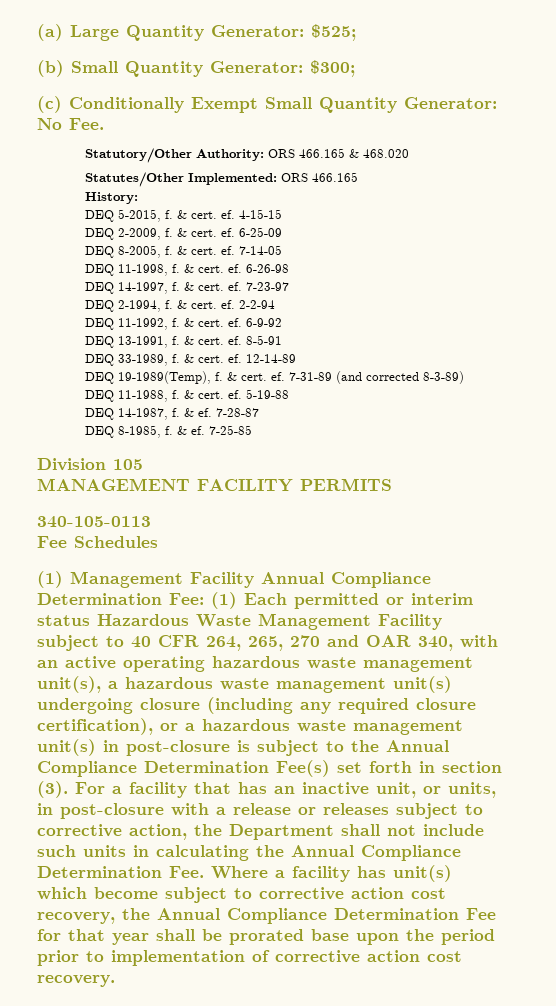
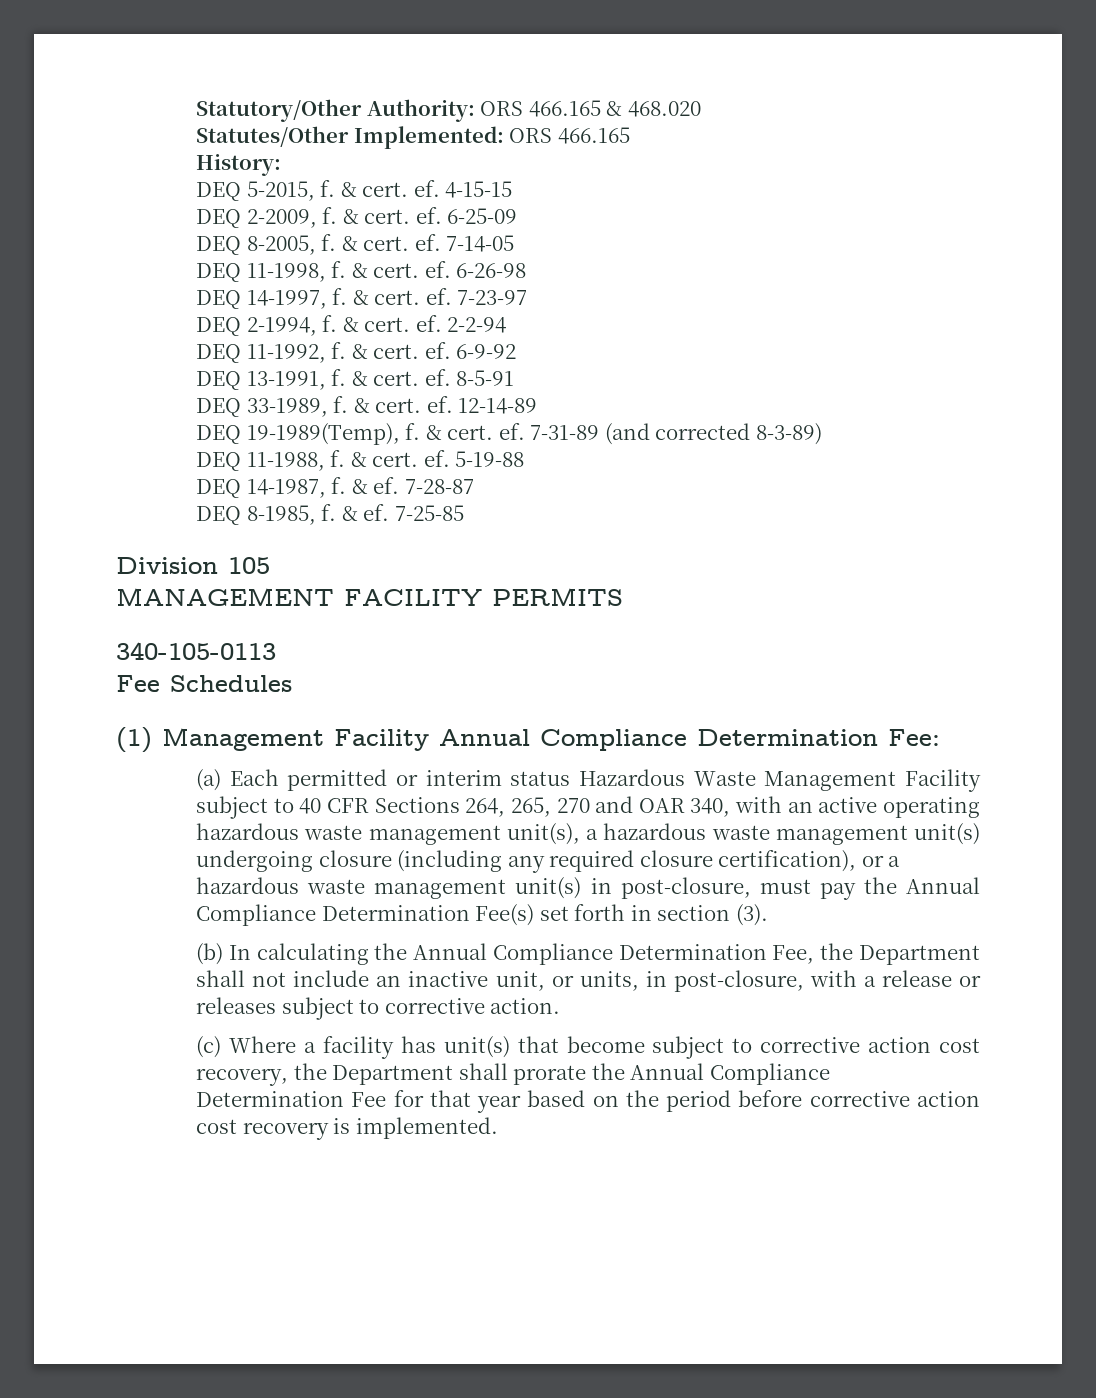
- (a) Large Quantity Generator: $525;
- (b) Small Quantity Generator: $300;
- (c) Conditionally Exempt Small Quantity Generator: No Fee.
- (1) Management Facility Annual Compliance Determination Fee: (1) Each permitted or interim status Hazardous Waste Management Facility subject to 40 CFR 264, 265, 270 and OAR 340, with an active operating hazardous waste management unit(s), a hazardous waste management unit(s) undergoing closure (including any required closure certification), or a hazardous waste management unit(s) in post-closure is subject to the Annual Compliance Determination Fee(s) set forth in section (3). For a facility that has an inactive unit, or units, in post-closure with a release or releases subject to corrective action, the Department shall not include such units in calculating the Annual Compliance Determination Fee. Where a facility has unit(s) which become subject to corrective action cost recovery, the Annual Compliance Determination Fee for that year shall be prorated base upon the period prior to implementation of corrective action cost recovery.
+ (1) Management Facility Annual Compliance Determination Fee:
+ (a) Each permitted or interim status Hazardous Waste Management Facility subject to 40 CFR Sections 264, 265, 270 and OAR 340, with an active operating hazardous waste management unit(s), a hazardous waste management unit(s) undergoing closure (including any required closure certification), or a hazardous waste management unit(s) in post-closure, must pay the Annual Compliance Determination Fee(s) set forth in section (3).
+ (b) In calculating the Annual Compliance Determination Fee, the Department shall not include an inactive unit, or units, in post-closure, with a release or releases subject to corrective action.
+ (c) Where a facility has unit(s) that become subject to corrective action cost recovery, the Department shall prorate the Annual Compliance Determination Fee for that year based on the period before corrective action cost recovery is implemented.

